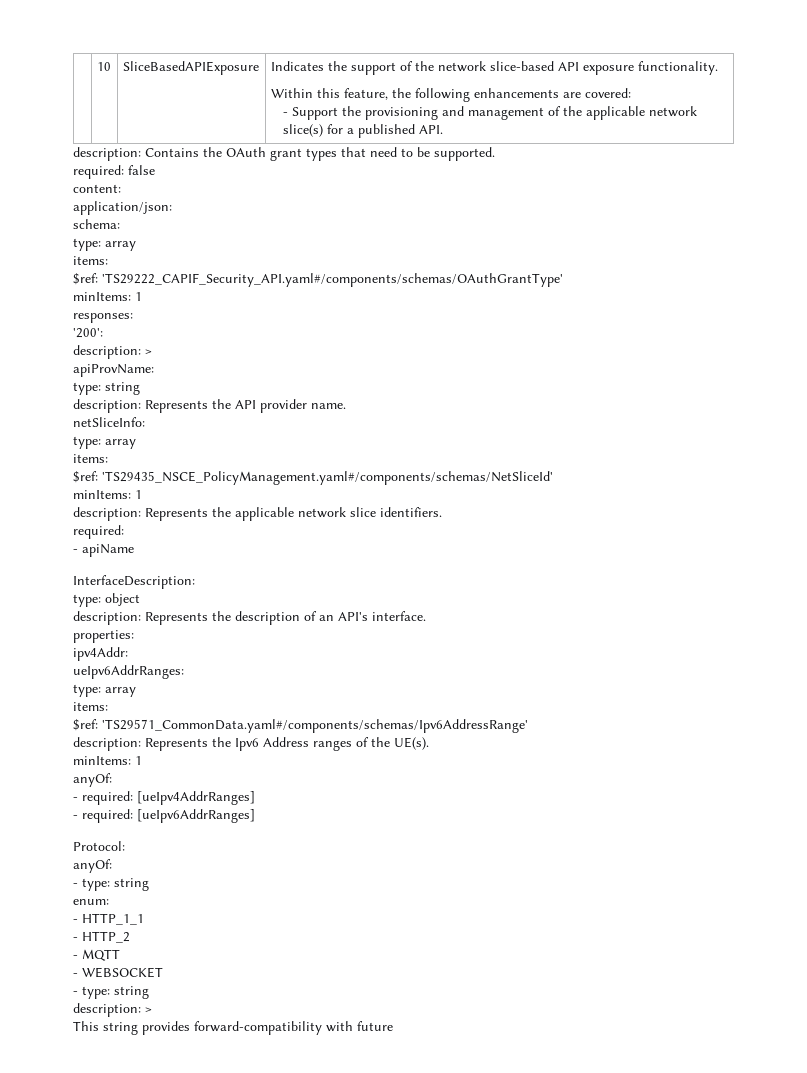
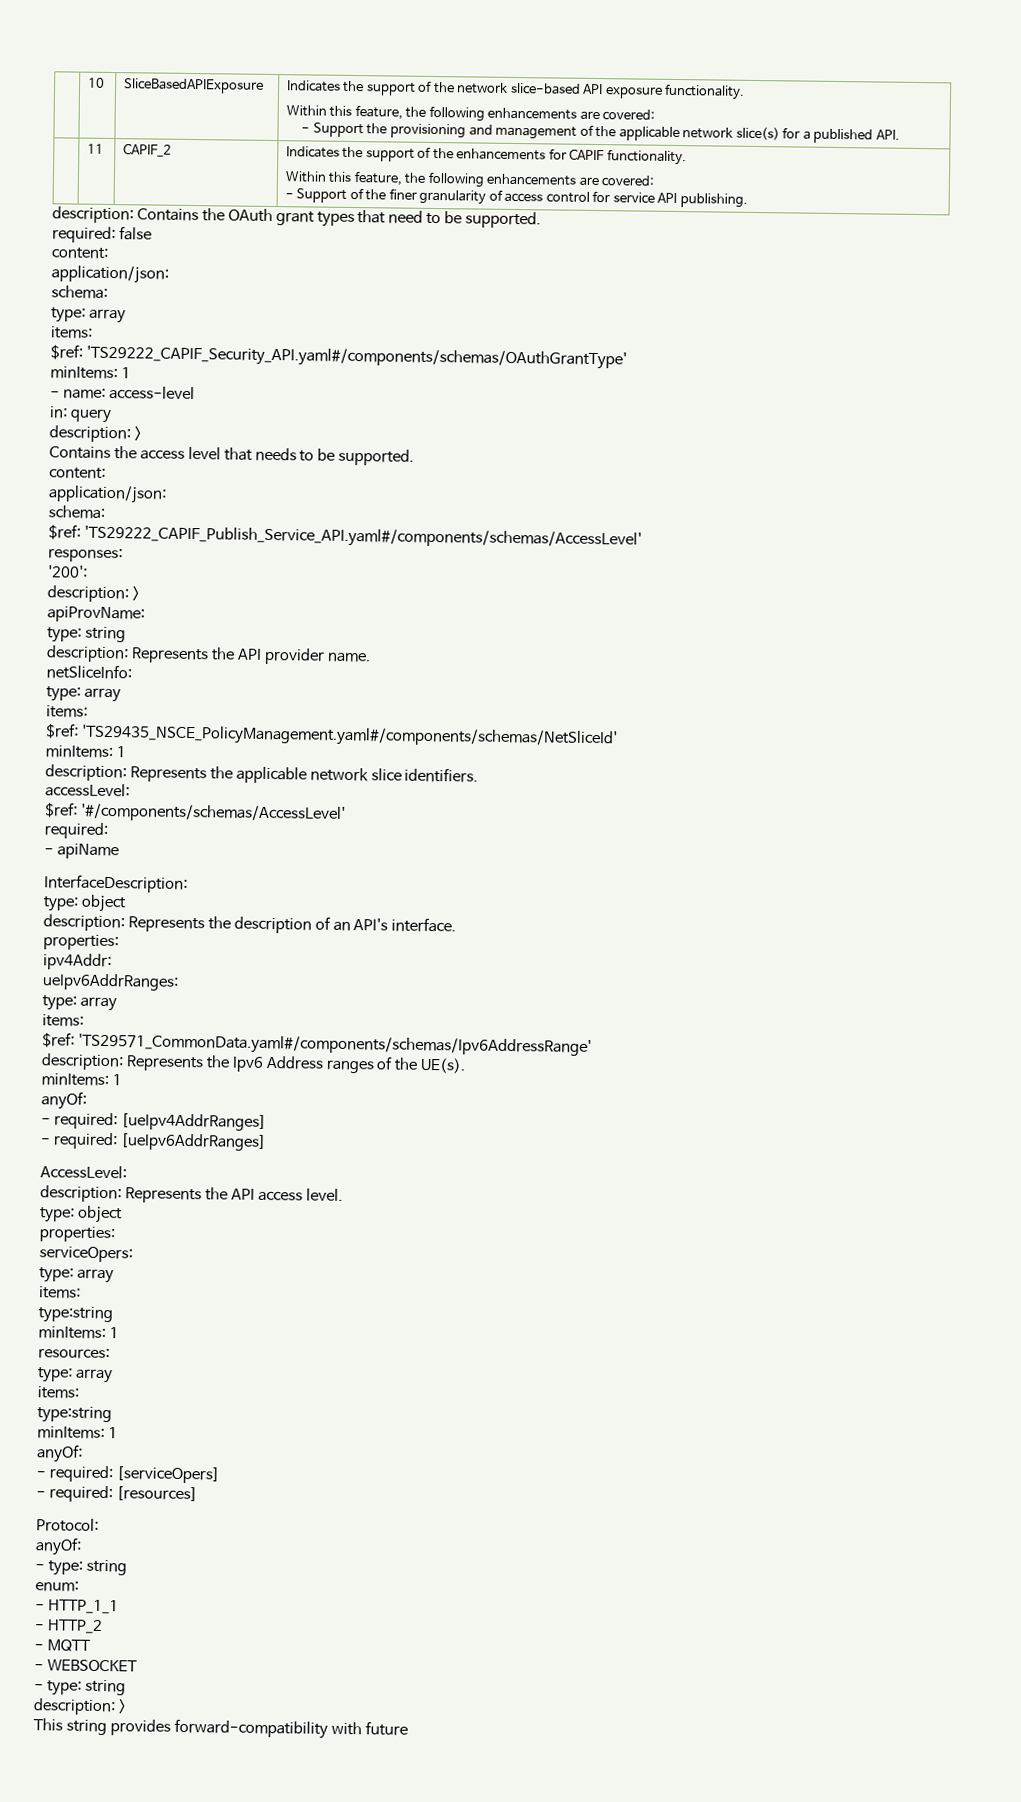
+ | 11 | CAPIF_2 | Indicates the support of the enhancements for CAPIF functionality.
+ Within this feature, the following enhancements are covered:
+ - Support of the finer granularity of access control for service API publishing.
+ - name: access-level
+ in: query
+ description: >
+ Contains the access level that needs to be supported.
+ content:
+ application/json:
+ schema:
+ $ref: 'TS29222_CAPIF_Publish_Service_API.yaml#/components/schemas/AccessLevel'
+ accessLevel:
+ $ref: '#/components/schemas/AccessLevel'
+ AccessLevel:
+ description: Represents the API access level.
+ type: object
+ properties:
+ serviceOpers:
+ type: array
+ items:
+ type:string
+ minItems: 1
+ resources:
+ type: array
+ items:
+ type:string
+ minItems: 1
+ anyOf:
+ - required: [serviceOpers]
+ - required: [resources]

